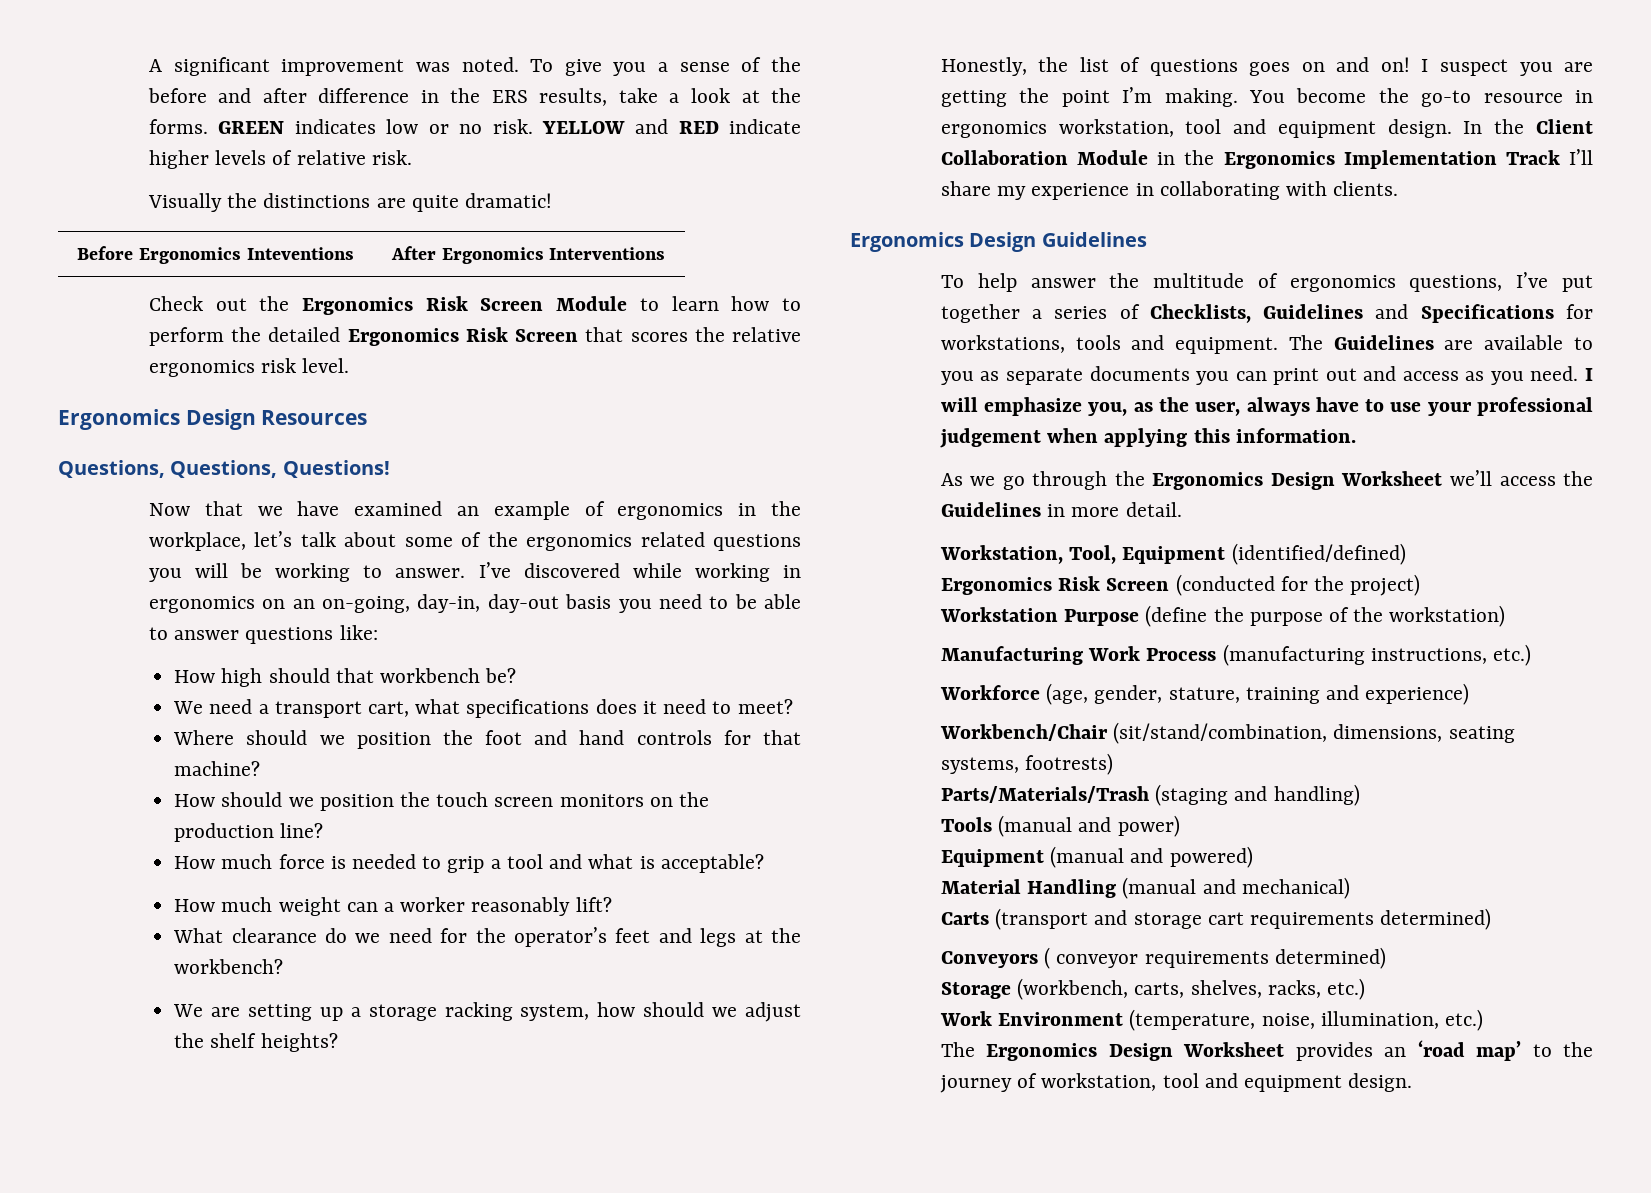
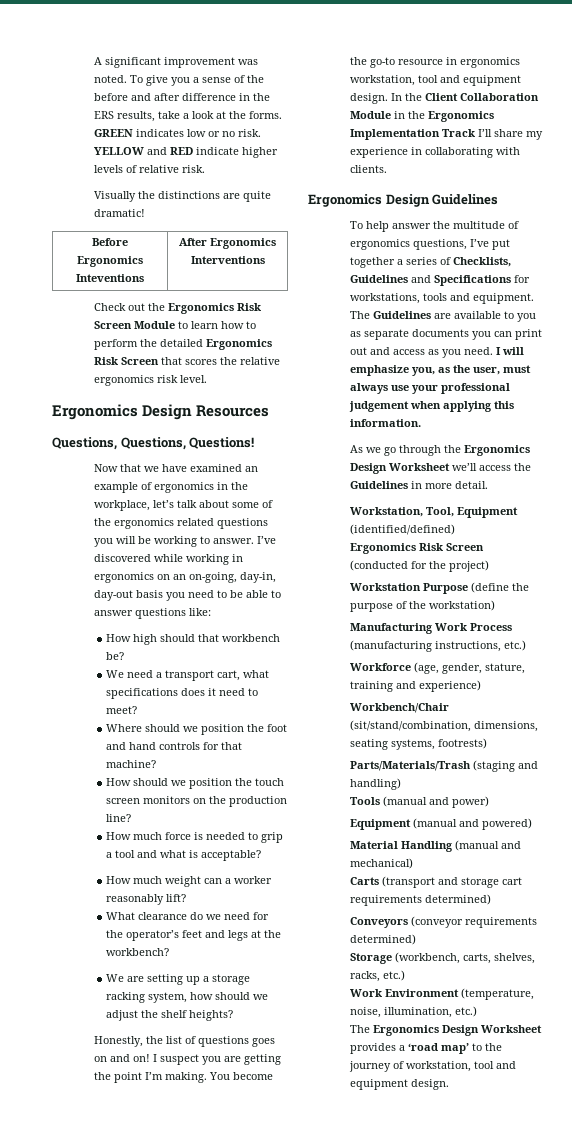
- I will emphasize you, as the user, always have to use your professional judgement when applying this information.
+ I will emphasize you, as the user, must always use your professional judgement when applying this information.
- Conveyors ( conveyor requirements determined)
+ Conveyors (conveyor requirements determined)
- The Ergonomics Design Worksheet provides an ‘road map’ to the journey of workstation, tool and equipment design.
+ The Ergonomics Design Worksheet provides a ‘road map’ to the journey of workstation, tool and equipment design.

